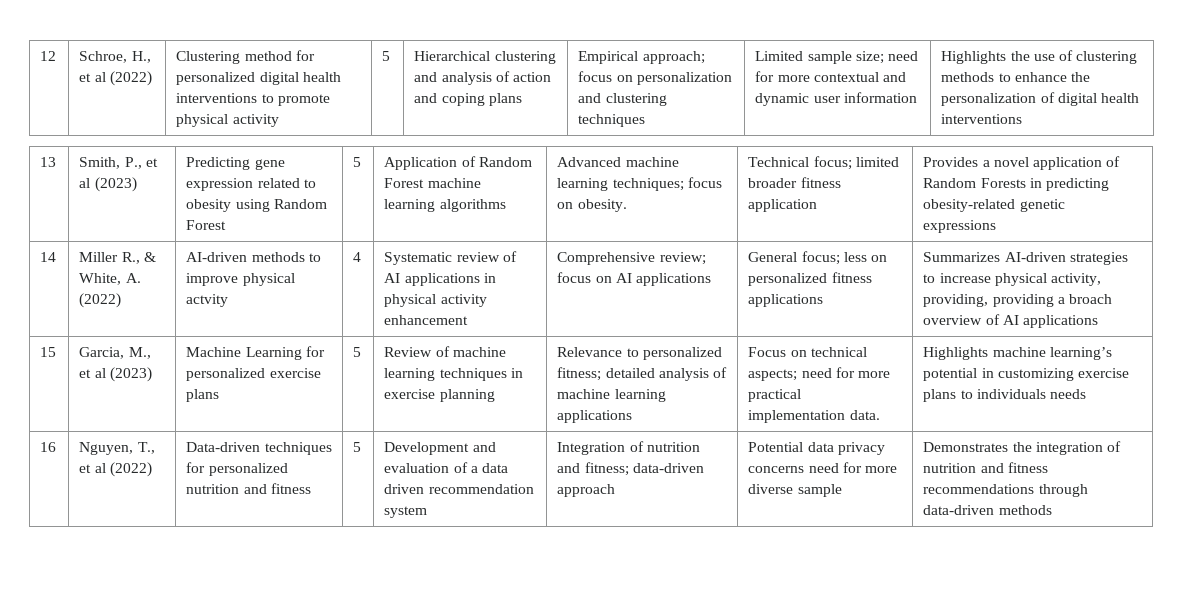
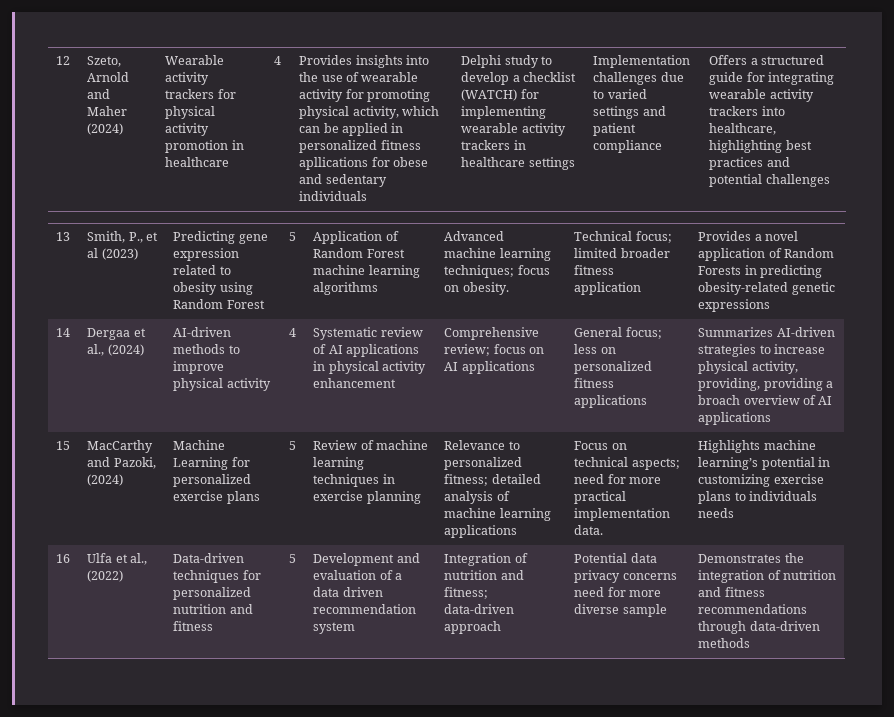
- Schroe, H., et al (2022) | Clustering method for personalized digital health interventions to promote physical activity | 5 | Hierarchical clustering and analysis of action and coping plans | Empirical approach; focus on personalization and clustering techniques | Limited sample size; need for more contextual and dynamic user information | Highlights the use of clustering methods to enhance the personalization of digital health interventions
+ Szeto, Arnold and Maher (2024) | Wearable activity trackers for physical activity promotion in healthcare | 4 | Provides insights into the use of wearable activity for promoting physical activity, which can be applied in personalized fitness apllications for obese and sedentary individuals | Delphi study to develop a checklist (WATCH) for implementing wearable activity trackers in healthcare settings | Implementation challenges due to varied settings and patient compliance | Offers a structured guide for integrating wearable activity trackers into healthcare, highlighting best practices and potential challenges
- Miller R., & White, A. (2022)
+ Dergaa et al., (2024)
- AI-driven methods to improve physical actvity
+ AI-driven methods to improve physical activity
- Garcia, M., et al (2023)
+ MacCarthy and Pazoki, (2024)
- Nguyen, T., et al (2022)
+ Ulfa et al., (2022)

